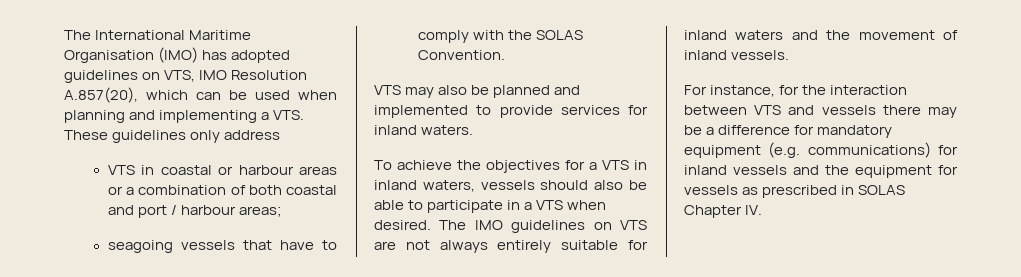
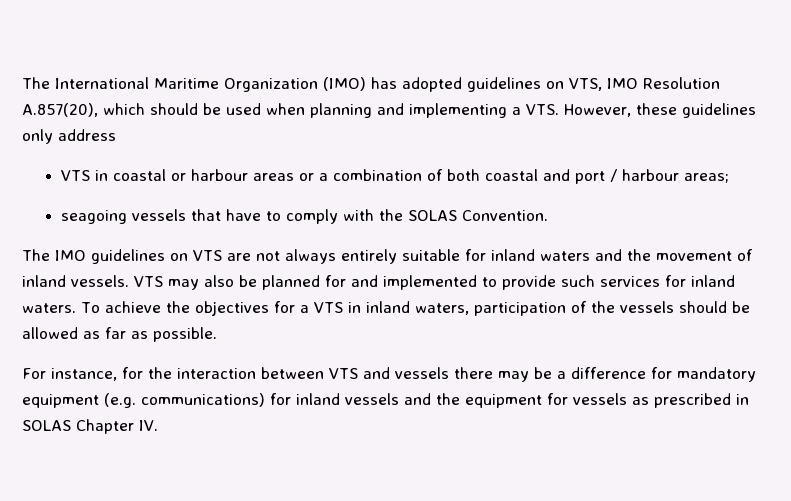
- The International Maritime Organisation (IMO) has adopted guidelines on VTS, IMO Resolution A.857(20), which can be used when planning and implementing a VTS. These guidelines only address
+ The International Maritime Organization (IMO) has adopted guidelines on VTS, IMO Resolution A.857(20), which should be used when planning and implementing a VTS. However, these guidelines only address
- VTS may also be planned and implemented to provide services for inland waters.
- To achieve the objectives for a VTS in inland waters, vessels should also be able to participate in a VTS when desired.
+ VTS may also be planned for and implemented to provide such services for inland waters. To achieve the objectives for a VTS in inland waters, participation of the vessels should be allowed as far as possible.

